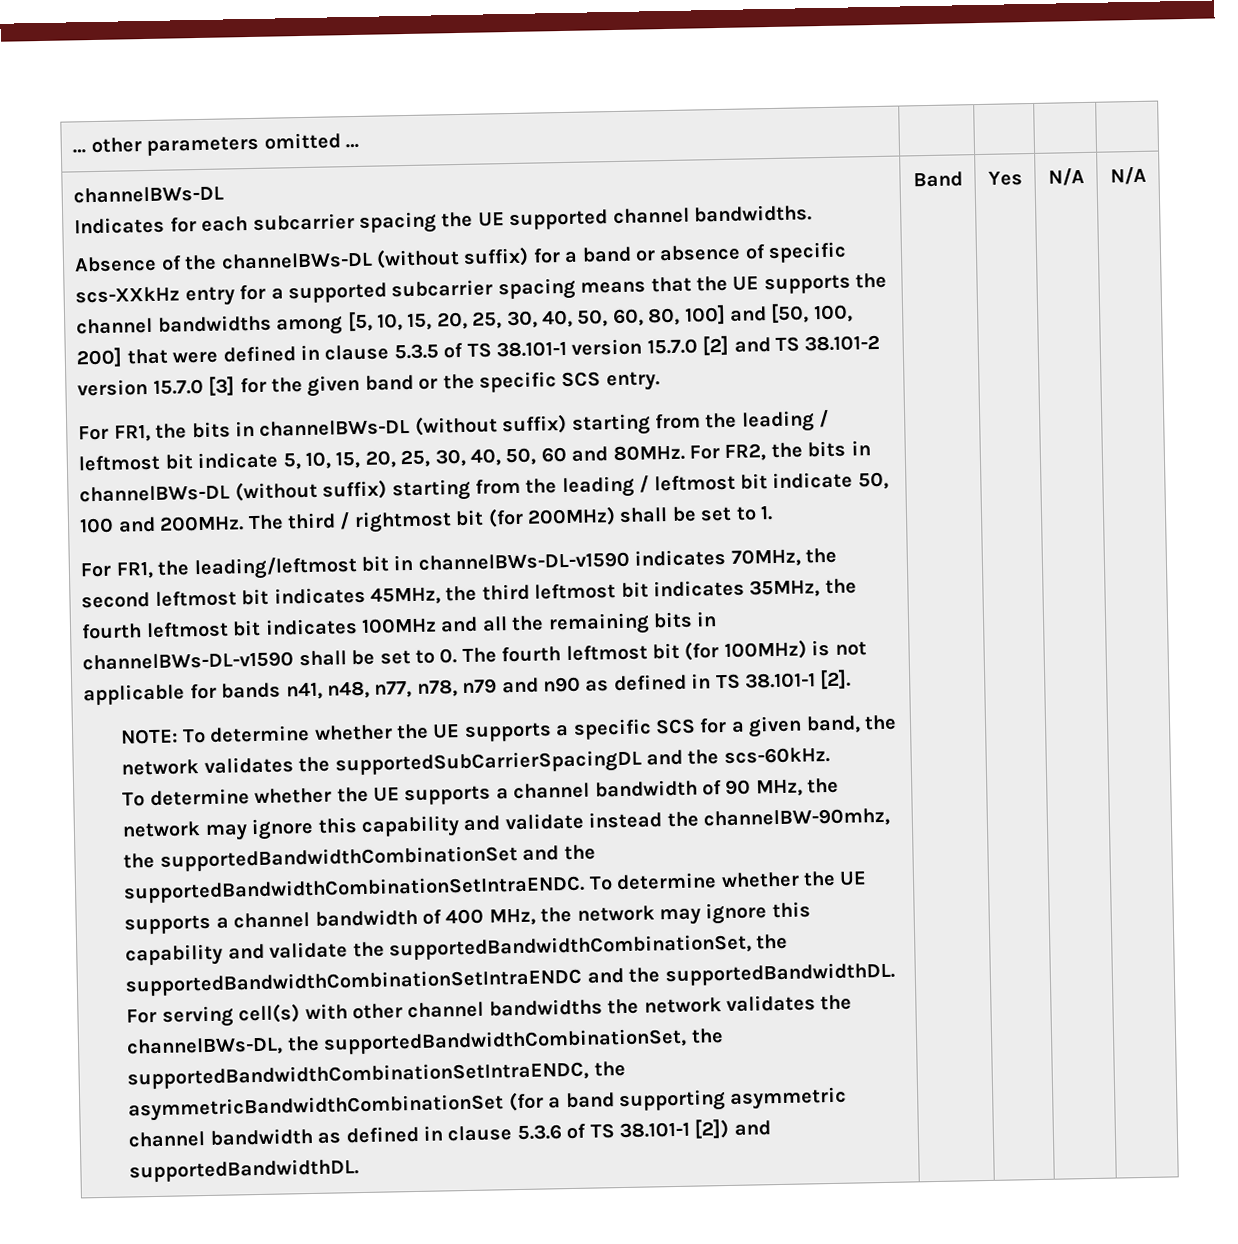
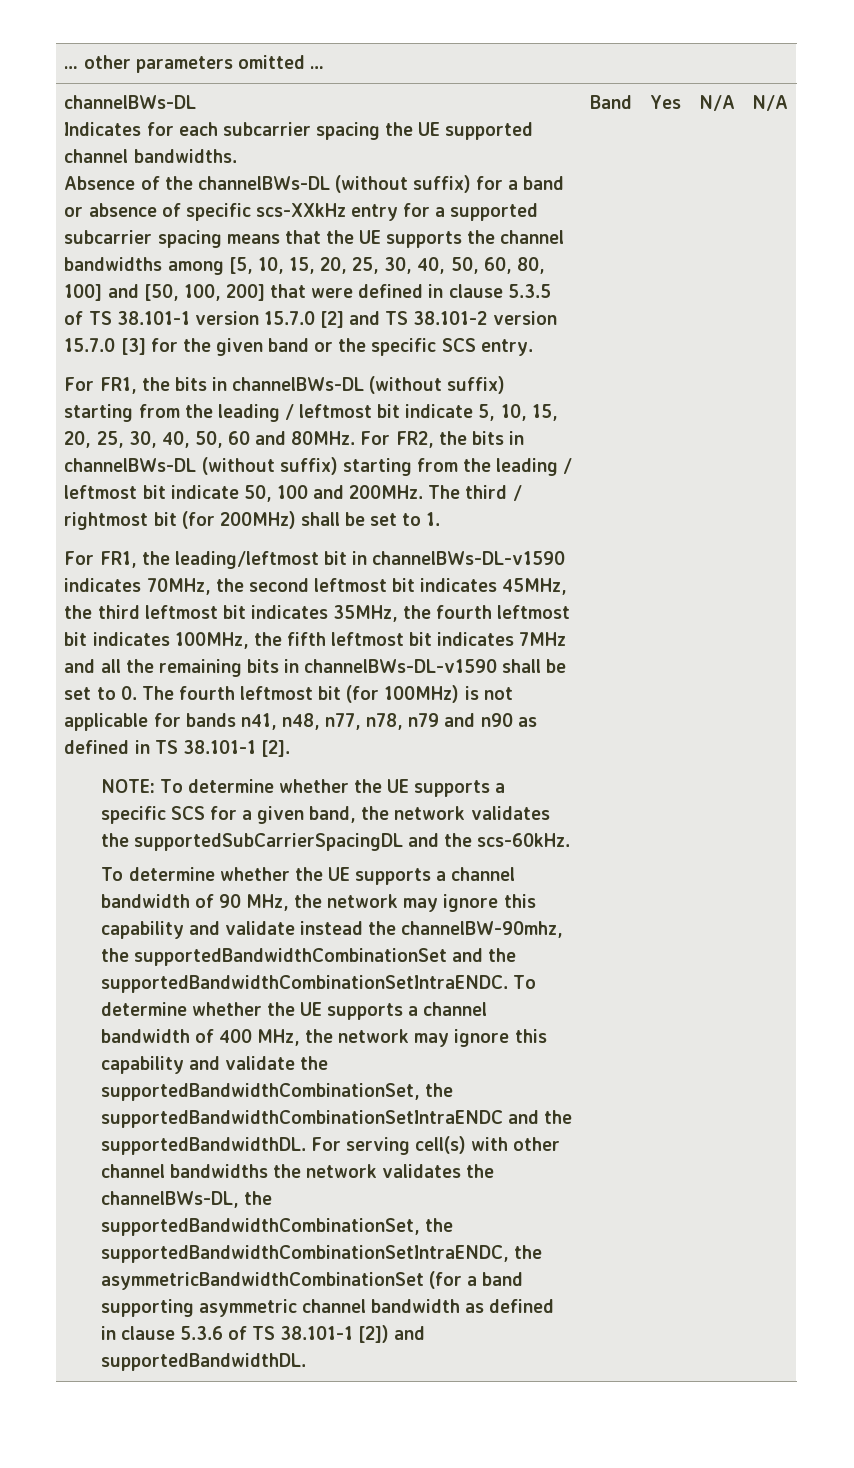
- For FR1, the leading/leftmost bit in channelBWs-DL-v1590 indicates 70MHz, the second leftmost bit indicates 45MHz, the third leftmost bit indicates 35MHz, the fourth leftmost bit indicates 100MHz and all the remaining bits in channelBWs-DL-v1590 shall be set to 0. The fourth leftmost bit (for 100MHz) is not applicable for bands n41, n48, n77, n78, n79 and n90 as defined in TS 38.101-1 [2].
+ For FR1, the leading/leftmost bit in channelBWs-DL-v1590 indicates 70MHz, the second leftmost bit indicates 45MHz, the third leftmost bit indicates 35MHz, the fourth leftmost bit indicates 100MHz, the fifth leftmost bit indicates 7MHz and all the remaining bits in channelBWs-DL-v1590 shall be set to 0. The fourth leftmost bit (for 100MHz) is not applicable for bands n41, n48, n77, n78, n79 and n90 as defined in TS 38.101-1 [2].

